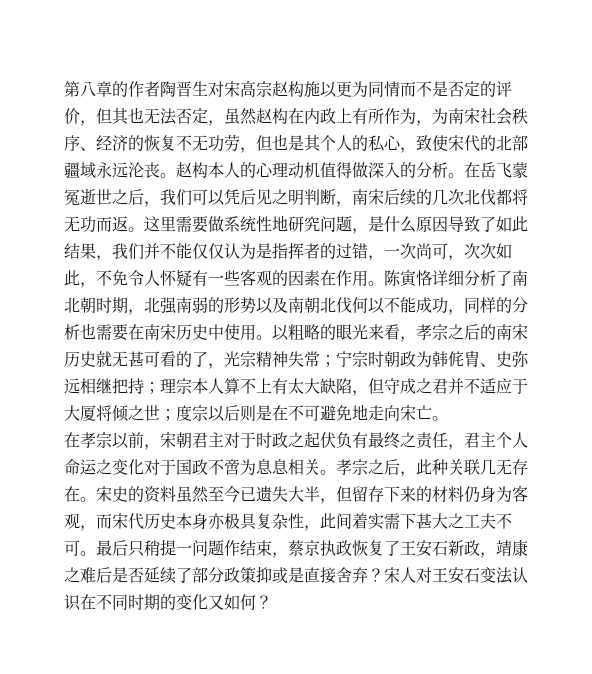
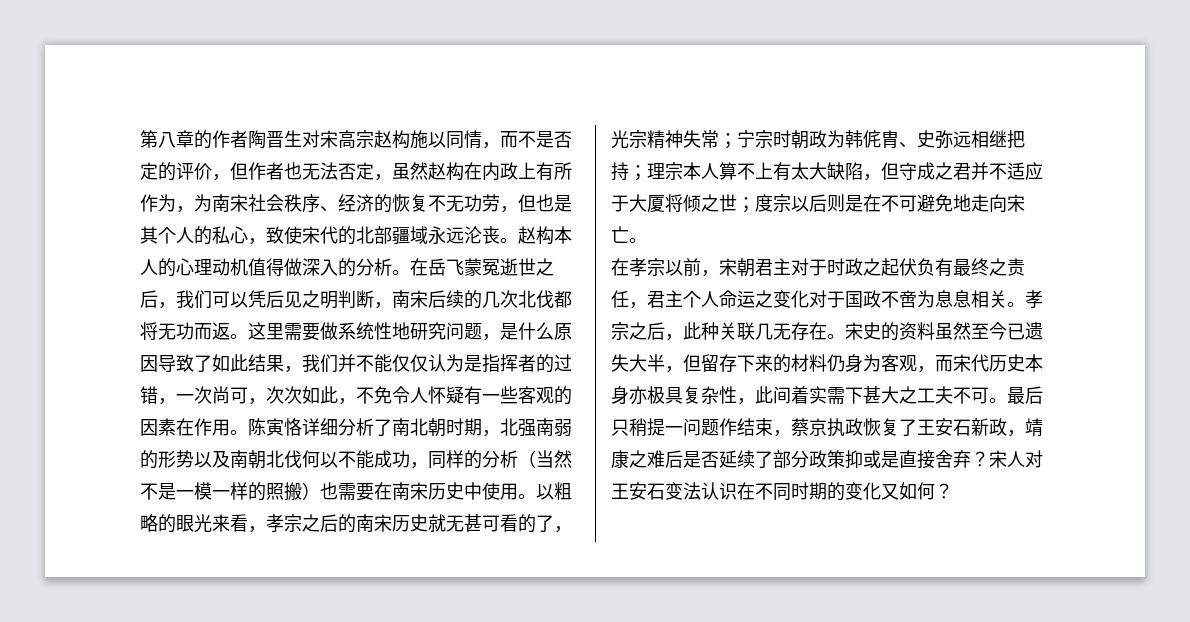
- 第八章的作者陶晋生对宋高宗赵构施以更为同情而不是否定的评价，但其也无法否定，虽然赵构在内政上有所作为，为南宋社会秩序、经济的恢复不无功劳，但也是其个人的私心，致使宋代的北部疆域永远沦丧。
+ 第八章的作者陶晋生对宋高宗赵构施以同情，而不是否定的评价，但作者也无法否定，虽然赵构在内政上有所作为，为南宋社会秩序、经济的恢复不无功劳，但也是其个人的私心，致使宋代的北部疆域永远沦丧。
- 陈寅恪详细分析了南北朝时期，北强南弱的形势以及南朝北伐何以不能成功，同样的分析也需要在南宋历史中使用。
+ 陈寅恪详细分析了南北朝时期，北强南弱的形势以及南朝北伐何以不能成功，同样的分析（当然不是一模一样的照搬）也需要在南宋历史中使用。

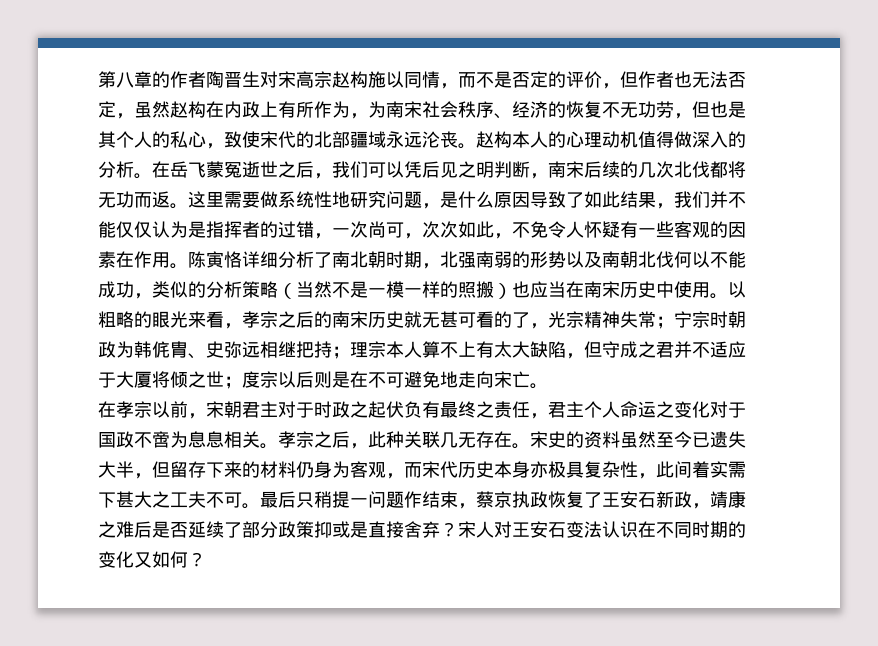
- 陈寅恪详细分析了南北朝时期，北强南弱的形势以及南朝北伐何以不能成功，同样的分析（当然不是一模一样的照搬）也需要在南宋历史中使用。
+ 陈寅恪详细分析了南北朝时期，北强南弱的形势以及南朝北伐何以不能成功，类似的分析策略（当然不是一模一样的照搬）也应当在南宋历史中使用。

